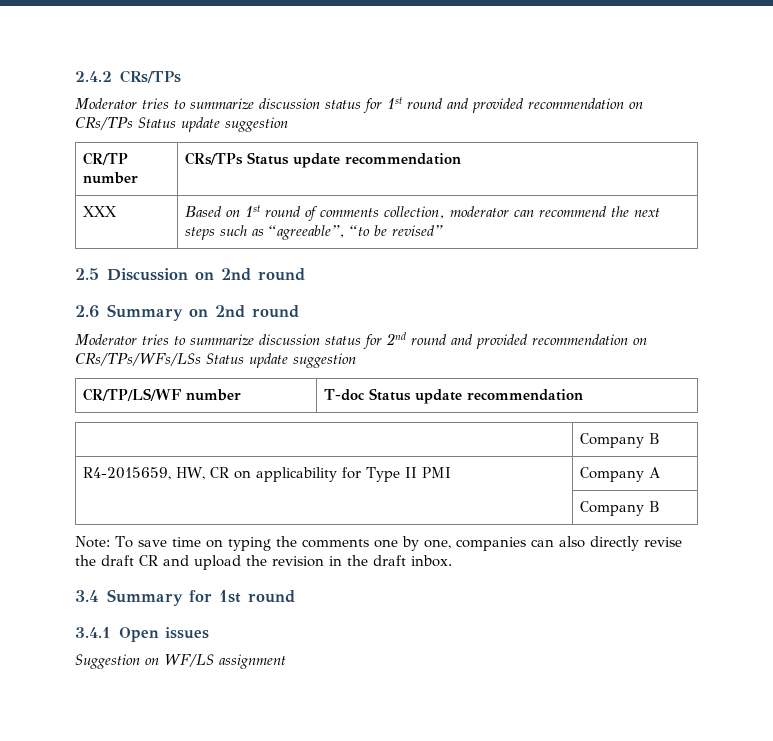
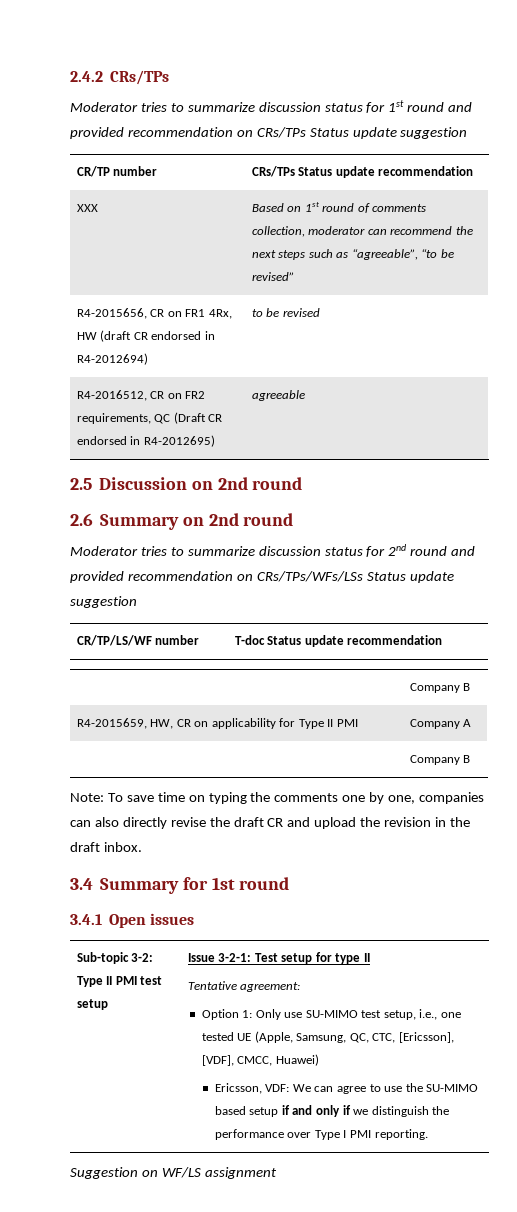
+ R4-2015656, CR on FR1 4Rx, HW (draft CR endorsed in R4-2012694) | to be revised
+ R4-2016512, CR on FR2 requirements, QC (Draft CR endorsed in R4-2012695) | agreeable
+ Sub-topic 3-2: Type II PMI test setup | Issue 3-2-1: Test setup for type II
+ Tentative agreement:
+ Option 1: Only use SU-MIMO test setup, i.e., one tested UE (Apple, Samsung, QC, CTC, [Ericsson], [VDF], CMCC, Huawei)
+ Ericsson, VDF: We can agree to use the SU-MIMO based setup if and only if we distinguish the performance over Type I PMI reporting.

